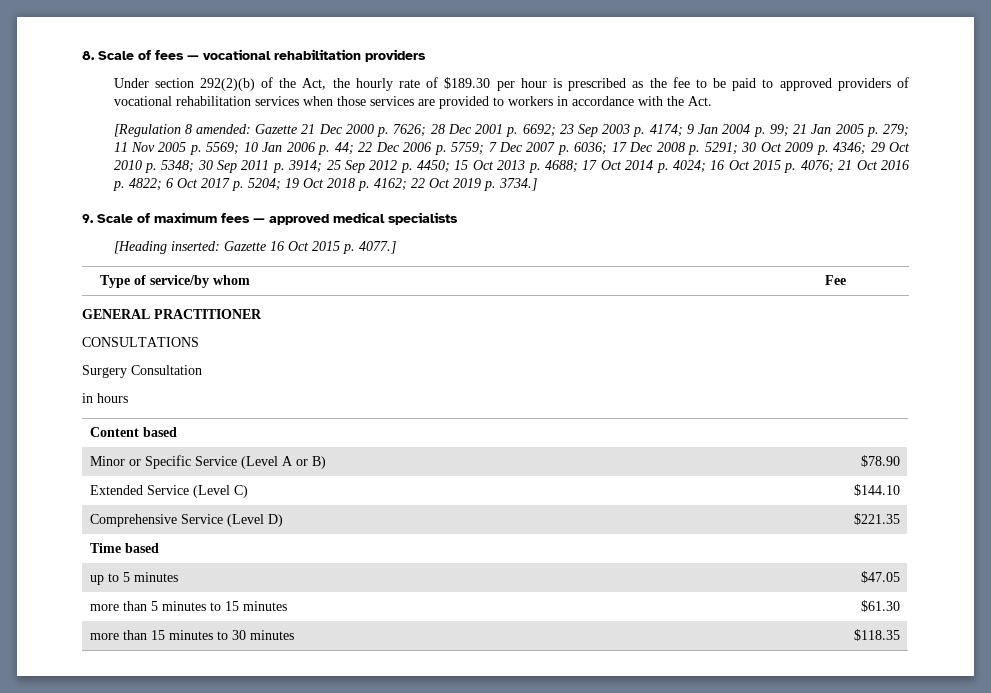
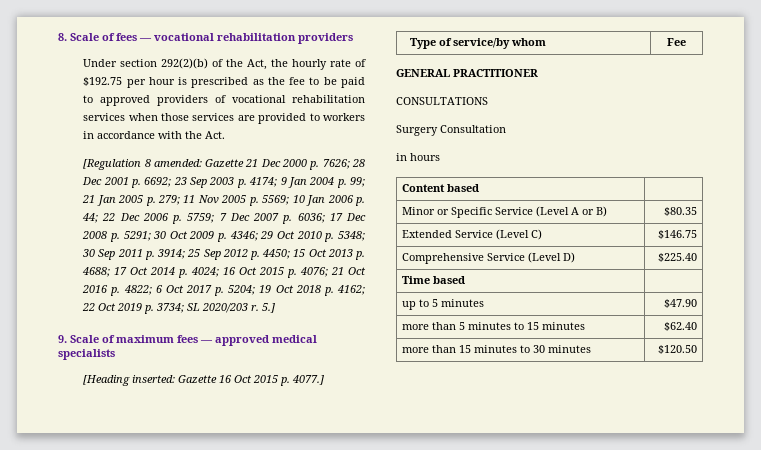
- Under section 292(2)(b) of the Act, the hourly rate of $189.30 per hour is prescribed as the fee to be paid to approved providers of vocational rehabilitation services when those services are provided to workers in accordance with the Act.
+ Under section 292(2)(b) of the Act, the hourly rate of $192.75 per hour is prescribed as the fee to be paid to approved providers of vocational rehabilitation services when those services are provided to workers in accordance with the Act.
- 22 Oct 2019 p. 3734.]
+ 22 Oct 2019 p. 3734; SL 2020/203 r. 5.]
- Minor or Specific Service (Level A or B) | $78.90
+ Minor or Specific Service (Level A or B) | $80.35
- Extended Service (Level C) | $144.10
+ Extended Service (Level C) | $146.75
- Comprehensive Service (Level D) | $221.35
+ Comprehensive Service (Level D) | $225.40
- up to 5 minutes | $47.05
+ up to 5 minutes | $47.90
- more than 5 minutes to 15 minutes | $61.30
+ more than 5 minutes to 15 minutes | $62.40
- more than 15 minutes to 30 minutes | $118.35
+ more than 15 minutes to 30 minutes | $120.50

